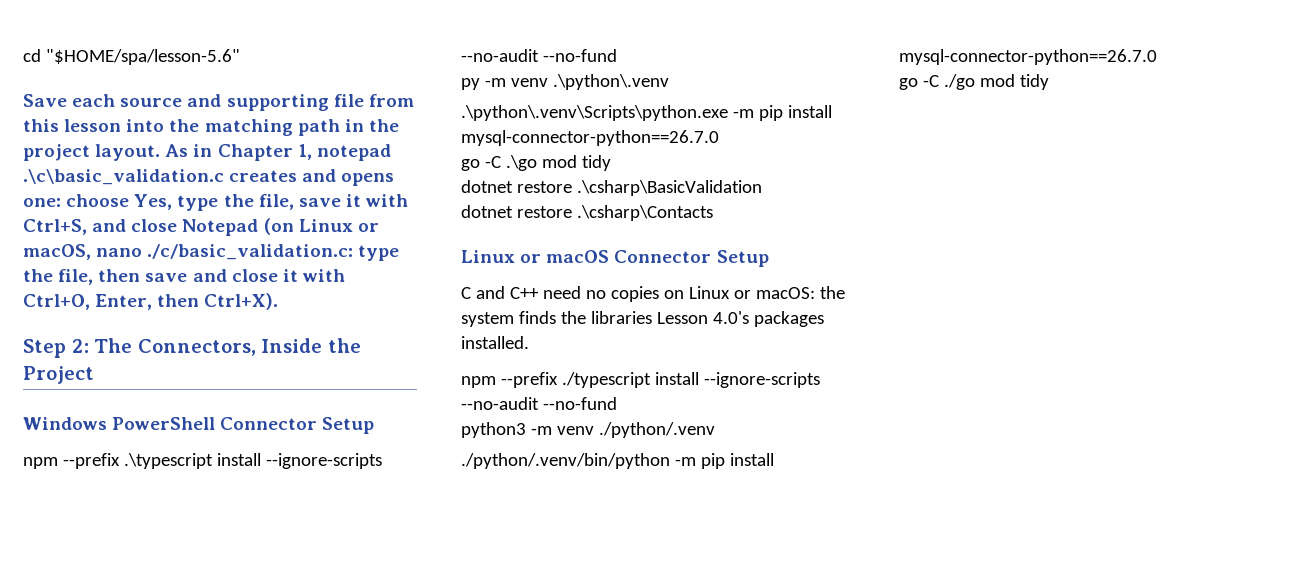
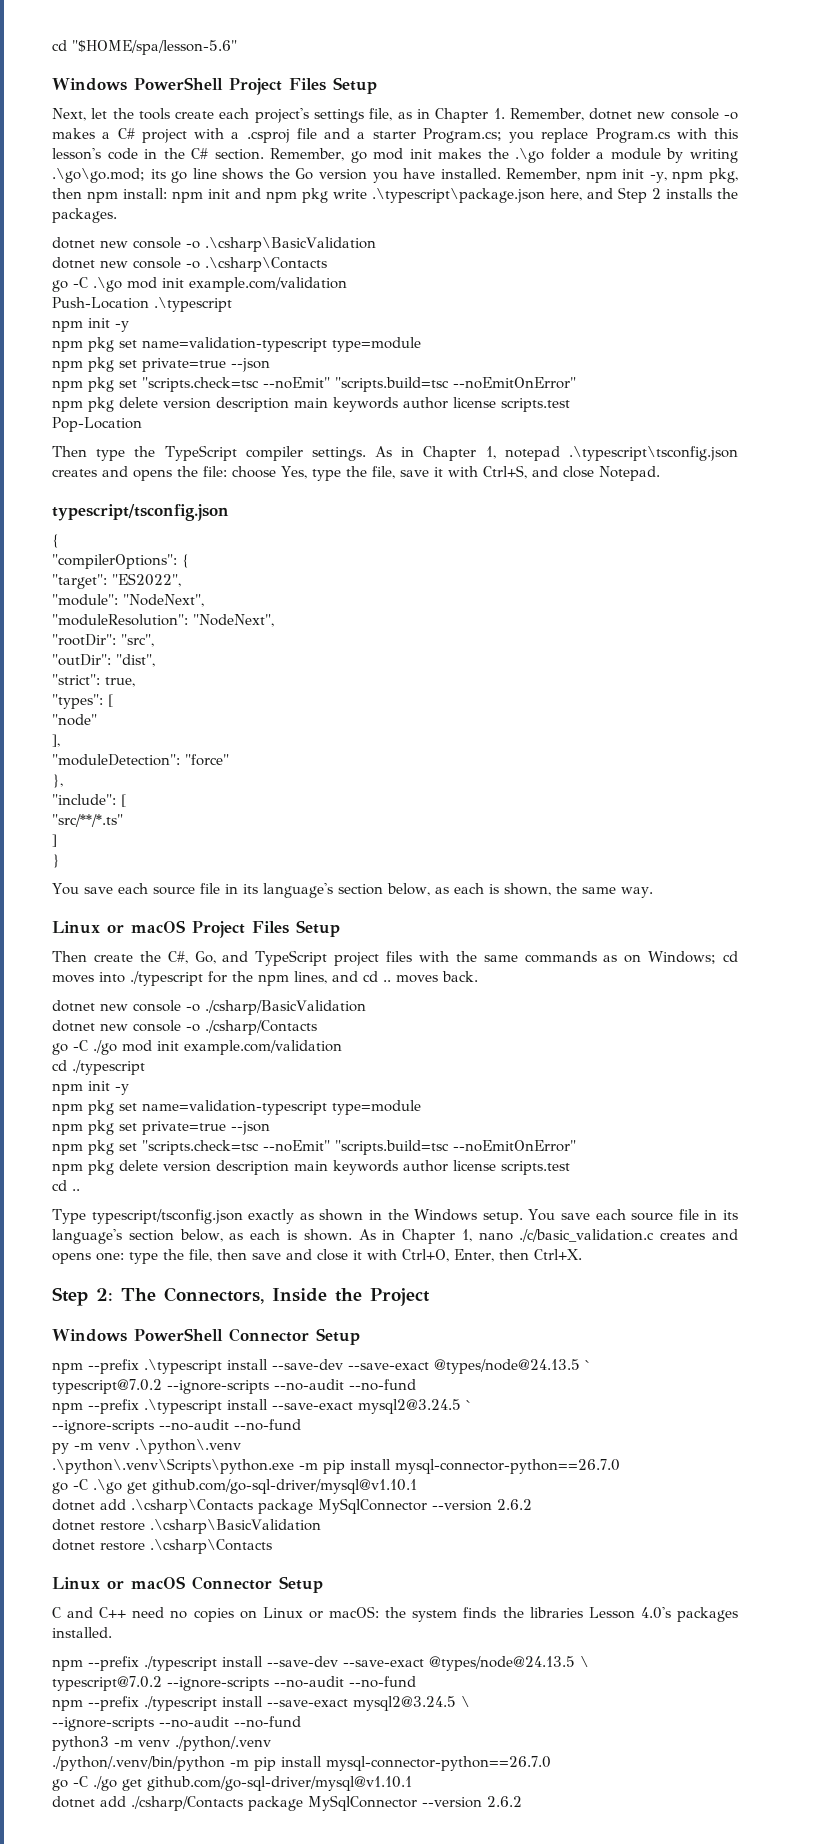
- Save each source and supporting file from this lesson into the matching path in the project layout.
+ Windows PowerShell Project Files Setup
+ Next, let the tools create each project's settings file, as in Chapter 1. Remember, dotnet new console -o makes a C# project with a .csproj file and a starter Program.cs; you replace Program.cs with this lesson's code in the C# section. Remember, go mod init makes the .\go folder a module by writing .\go\go.mod; its go line shows the Go version you have installed. Remember, npm init -y, npm pkg, then npm install: npm init and npm pkg write .\typescript\package.json here, and Step 2 installs the packages.
+ dotnet new console -o .\csharp\BasicValidation
+ dotnet new console -o .\csharp\Contacts
+ go -C .\go mod init example.com/validation
+ Push-Location .\typescript
+ npm init -y
+ npm pkg set name=validation-typescript type=module
+ npm pkg set private=true --json
+ npm pkg set "scripts.check=tsc --noEmit" "scripts.build=tsc --noEmitOnError"
+ npm pkg delete version description main keywords author license scripts.test
+ Pop-Location
+ Then type the TypeScript compiler settings.
- As in Chapter 1, notepad .\c\basic_validation.c creates and opens one: choose Yes, type the file, save it with Ctrl+S, and close Notepad (on Linux or macOS, nano ./c/basic_validation.c: type the file, then save and close it with Ctrl+O, Enter, then Ctrl+X).
+ As in Chapter 1, notepad .\typescript\tsconfig.json creates and opens the file: choose Yes, type the file, save it with Ctrl+S, and close Notepad.
+ typescript/tsconfig.json
+ {
+ "compilerOptions": {
+ "target": "ES2022",
+ "module": "NodeNext",
+ "moduleResolution": "NodeNext",
+ "rootDir": "src",
+ "outDir": "dist",
+ "strict": true,
+ "types": [
+ "node"
+ ],
+ "moduleDetection": "force"
+ },
+ "include": [
+ "src/**/*.ts"
+ ]
+ }
+ You save each source file in its language's section below, as each is shown, the same way.
+ Linux or macOS Project Files Setup
+ Then create the C#, Go, and TypeScript project files with the same commands as on Windows; cd moves into ./typescript for the npm lines, and cd .. moves back.
+ dotnet new console -o ./csharp/BasicValidation
+ dotnet new console -o ./csharp/Contacts
+ go -C ./go mod init example.com/validation
+ cd ./typescript
+ npm init -y
+ npm pkg set name=validation-typescript type=module
+ npm pkg set private=true --json
+ npm pkg set "scripts.check=tsc --noEmit" "scripts.build=tsc --noEmitOnError"
+ npm pkg delete version description main keywords author license scripts.test
+ cd ..
+ Type typescript/tsconfig.json exactly as shown in the Windows setup. You save each source file in its language's section below, as each is shown. As in Chapter 1, nano ./c/basic_validation.c creates and opens one: type the file, then save and close it with Ctrl+O, Enter, then Ctrl+X.
- npm --prefix .\typescript install --ignore-scripts --no-audit --no-fund
+ npm --prefix .\typescript install --save-dev --save-exact @types/node@24.13.5 `
+ typescript@7.0.2 --ignore-scripts --no-audit --no-fund
+ npm --prefix .\typescript install --save-exact mysql2@3.24.5 `
+ --ignore-scripts --no-audit --no-fund
- go -C .\go mod tidy
+ go -C .\go get github.com/go-sql-driver/mysql@v1.10.1
+ dotnet add .\csharp\Contacts package MySqlConnector --version 2.6.2
- npm --prefix ./typescript install --ignore-scripts --no-audit --no-fund
+ npm --prefix ./typescript install --save-dev --save-exact @types/node@24.13.5 \
+ typescript@7.0.2 --ignore-scripts --no-audit --no-fund
+ npm --prefix ./typescript install --save-exact mysql2@3.24.5 \
+ --ignore-scripts --no-audit --no-fund
- go -C ./go mod tidy
+ go -C ./go get github.com/go-sql-driver/mysql@v1.10.1
+ dotnet add ./csharp/Contacts package MySqlConnector --version 2.6.2

